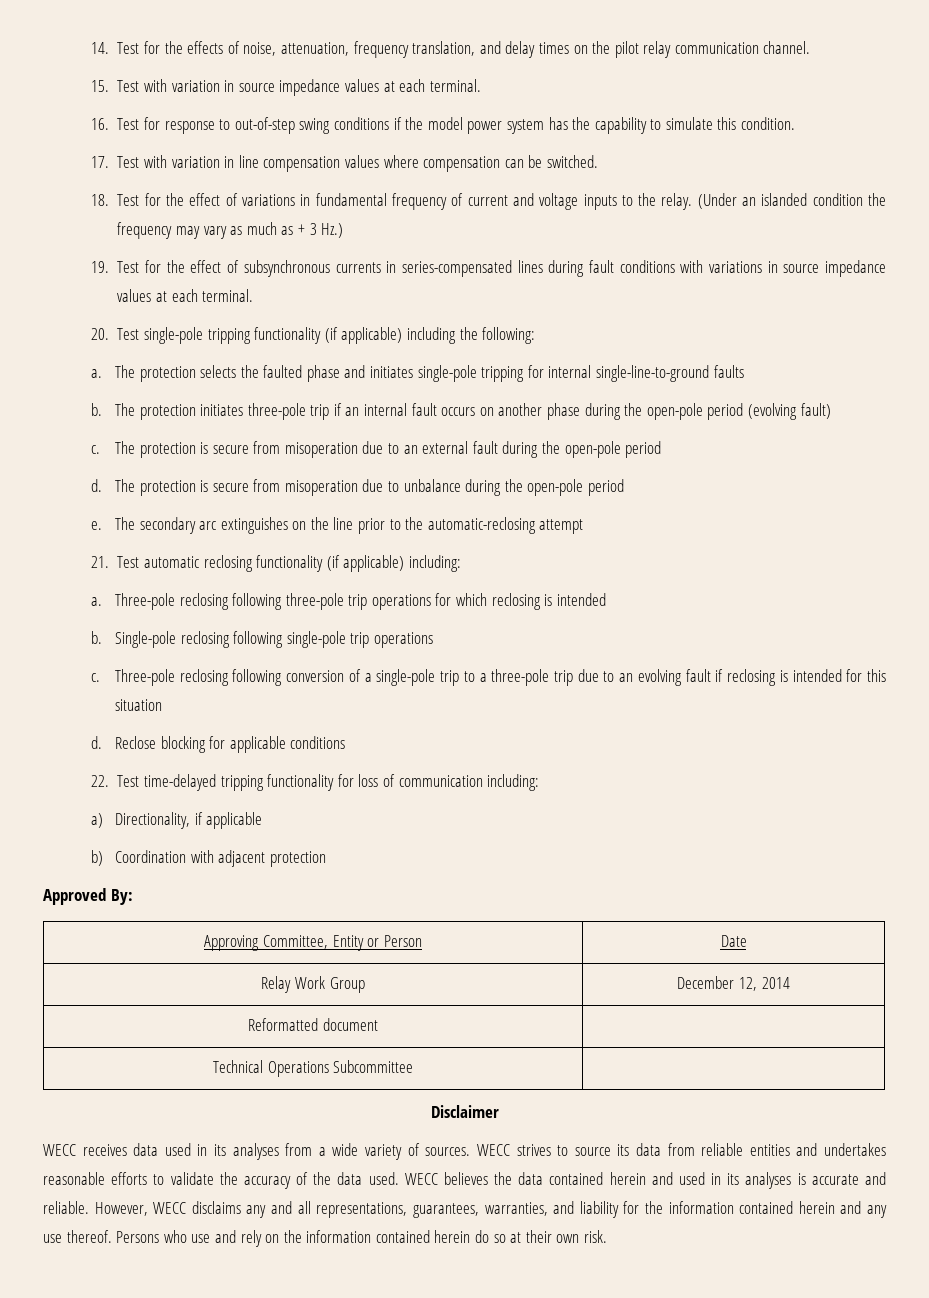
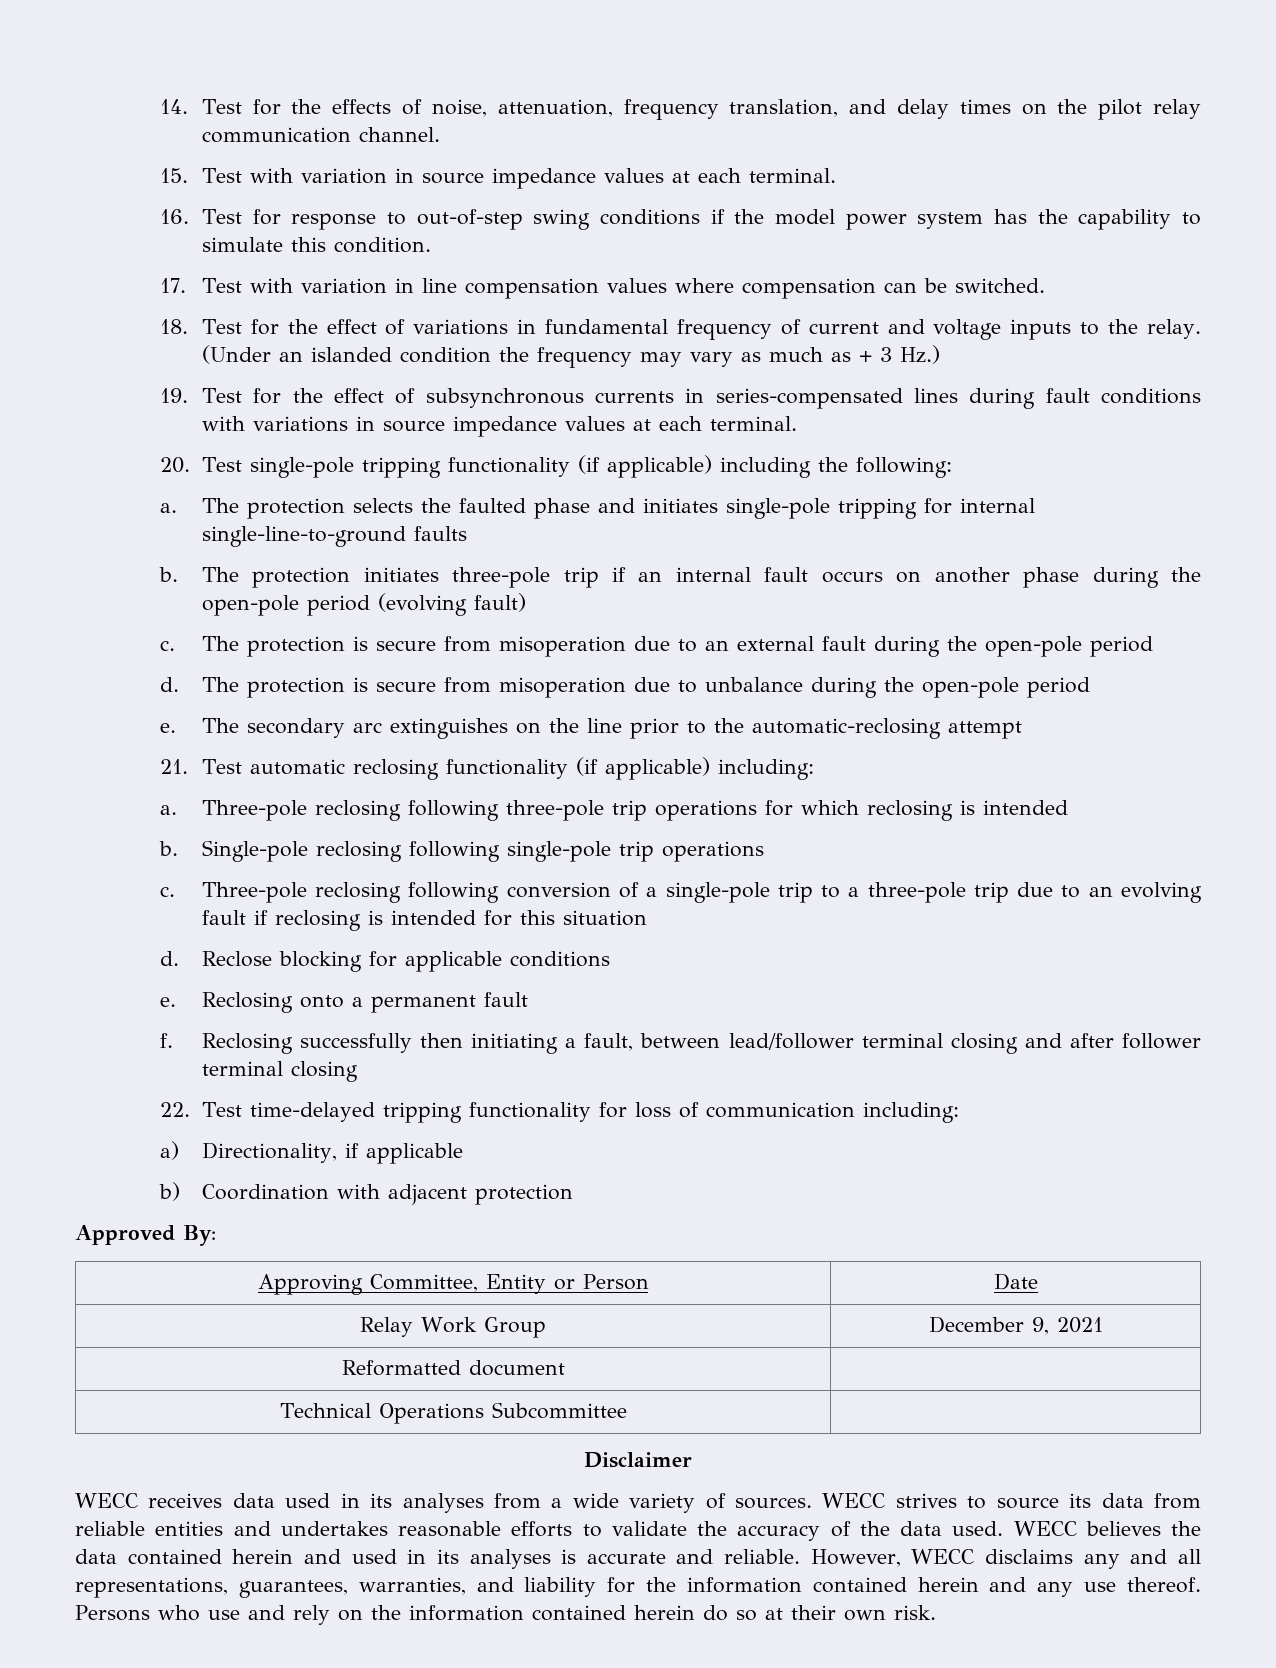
+ e. Reclosing onto a permanent fault
+ f. Reclosing successfully then initiating a fault, between lead/follower terminal closing and after follower terminal closing
- Relay Work Group | December 12, 2014
+ Relay Work Group | December 9, 2021

